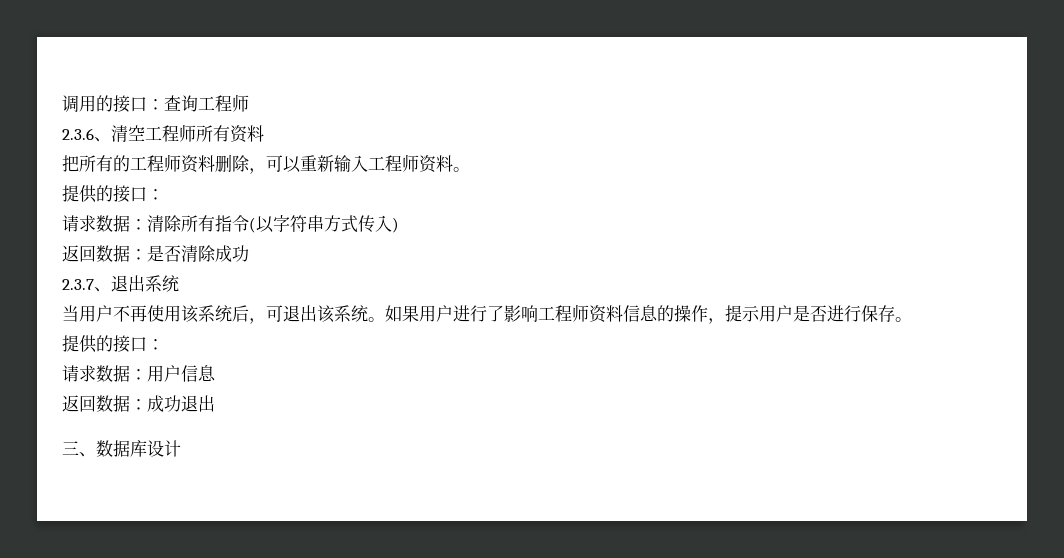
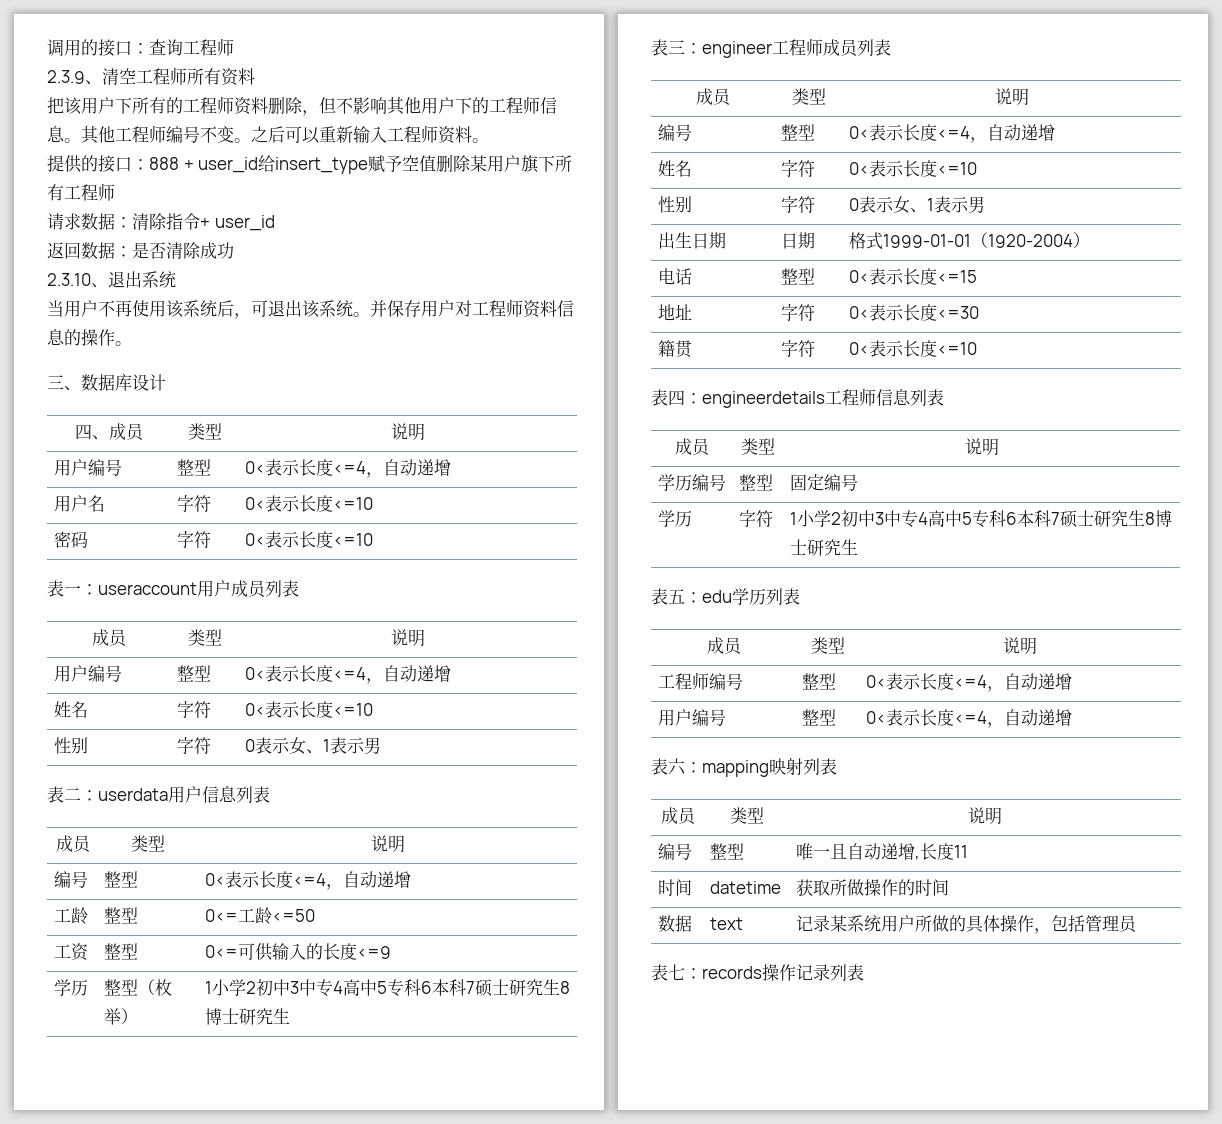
- 2.3.6、清空工程师所有资料
+ 2.3.9、清空工程师所有资料
- 把所有的工程师资料删除，可以重新输入工程师资料。
- 提供的接口：
- 请求数据：清除所有指令(以字符串方式传入)
+ 把该用户下所有的工程师资料删除，但不影响其他用户下的工程师信息。其他工程师编号不变。之后可以重新输入工程师资料。
+ 提供的接口：888 + user_id给insert_type赋予空值删除某用户旗下所有工程师
+ 请求数据：清除指令+ user_id
- 2.3.7、退出系统
+ 2.3.10、退出系统
- 如果用户进行了影响工程师资料信息的操作，提示用户是否进行保存。
- 提供的接口：
- 请求数据：用户信息
- 返回数据：成功退出
+ 并保存用户对工程师资料信息的操作。
  三、数据库设计
+ 四、成员 | 类型 | 说明
+ 用户编号 | 整型 | 0<表示长度<=4，自动递增
+ 用户名 | 字符 | 0<表示长度<=10
+ 密码 | 字符 | 0<表示长度<=10
+ 表一：useraccount用户成员列表
+ 成员 | 类型 | 说明
+ 用户编号 | 整型 | 0<表示长度<=4，自动递增
+ 姓名 | 字符 | 0<表示长度<=10
+ 性别 | 字符 | 0表示女、1表示男
+ 表二：userdata用户信息列表
+ 成员 | 类型 | 说明
+ 编号 | 整型 | 0<表示长度<=4，自动递增
+ 工龄 | 整型 | 0<=工龄<=50
+ 工资 | 整型 | 0<=可供输入的长度<=9
+ 学历 | 整型（枚举） | 1小学2初中3中专4高中5专科6本科7硕士研究生8博士研究生
+ 表三：engineer工程师成员列表
+ 成员 | 类型 | 说明
+ 编号 | 整型 | 0<表示长度<=4，自动递增
+ 姓名 | 字符 | 0<表示长度<=10
+ 性别 | 字符 | 0表示女、1表示男
+ 出生日期 | 日期 | 格式1999-01-01（1920-2004）
+ 电话 | 整型 | 0<表示长度<=15
+ 地址 | 字符 | 0<表示长度<=30
+ 籍贯 | 字符 | 0<表示长度<=10
+ 表四：engineerdetails工程师信息列表
+ 成员 | 类型 | 说明
+ 学历编号 | 整型 | 固定编号
+ 学历 | 字符 | 1小学2初中3中专4高中5专科6本科7硕士研究生8博士研究生
+ 表五：edu学历列表
+ 成员 | 类型 | 说明
+ 工程师编号 | 整型 | 0<表示长度<=4，自动递增
+ 用户编号 | 整型 | 0<表示长度<=4，自动递增
+ 表六：mapping映射列表
+ 成员 | 类型 | 说明
+ 编号 | 整型 | 唯一且自动递增,长度11
+ 时间 | datetime | 获取所做操作的时间
+ 数据 | text | 记录某系统用户所做的具体操作，包括管理员
+ 表七：records操作记录列表

